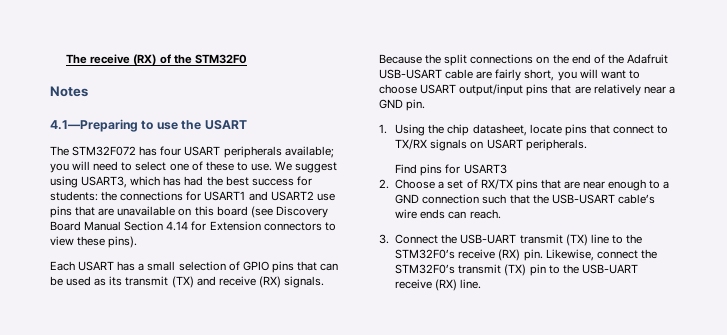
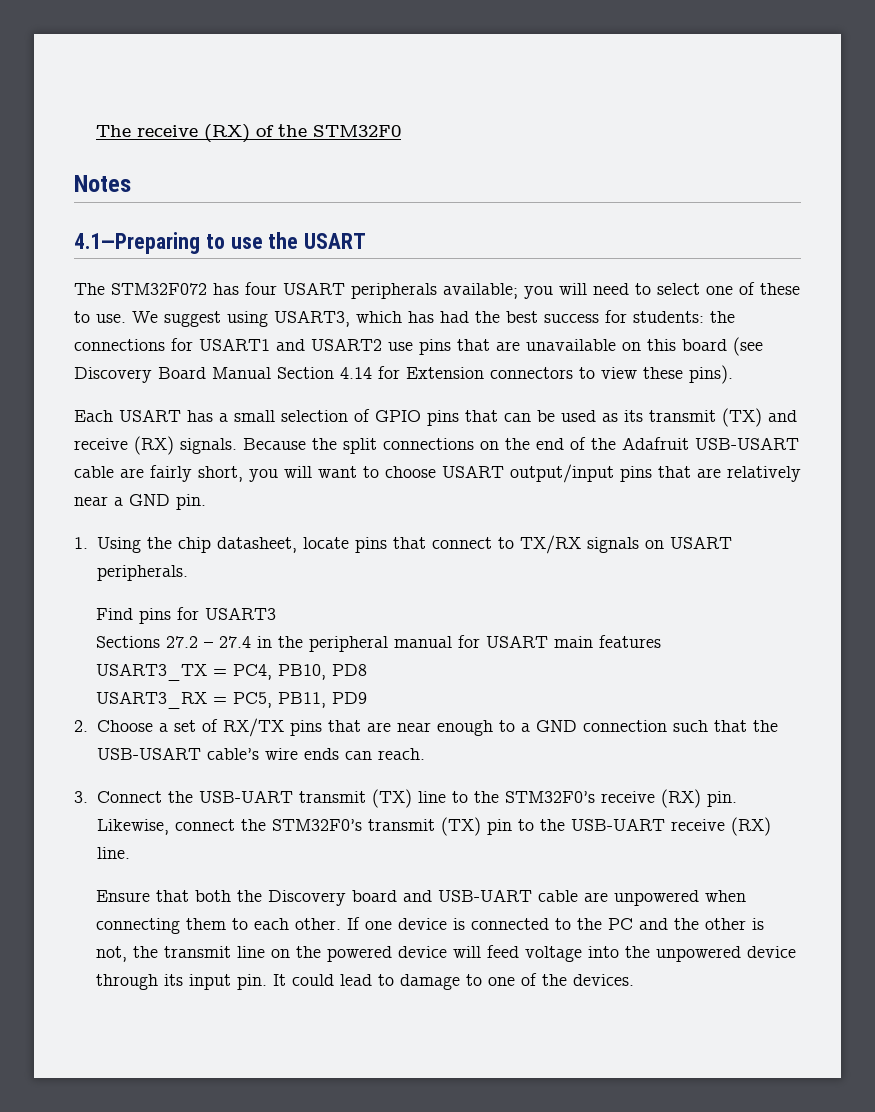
+ Sections 27.2 – 27.4 in the peripheral manual for USART main features
+ USART3_TX = PC4, PB10, PD8
+ USART3_RX = PC5, PB11, PD9
+ Ensure that both the Discovery board and USB-UART cable are unpowered when connecting them to each other. If one device is connected to the PC and the other is not, the transmit line on the powered device will feed voltage into the unpowered device through its input pin. It could lead to damage to one of the devices.

